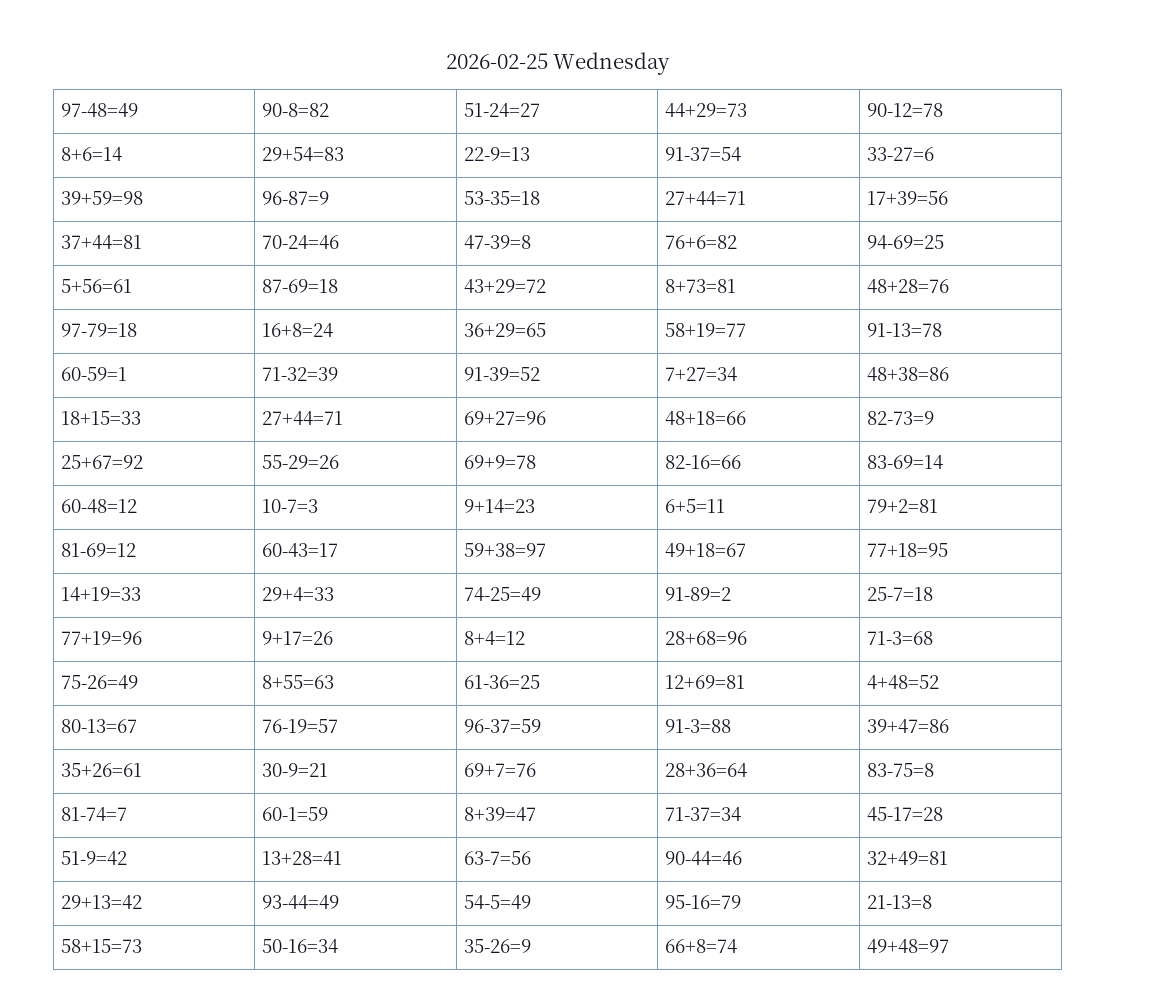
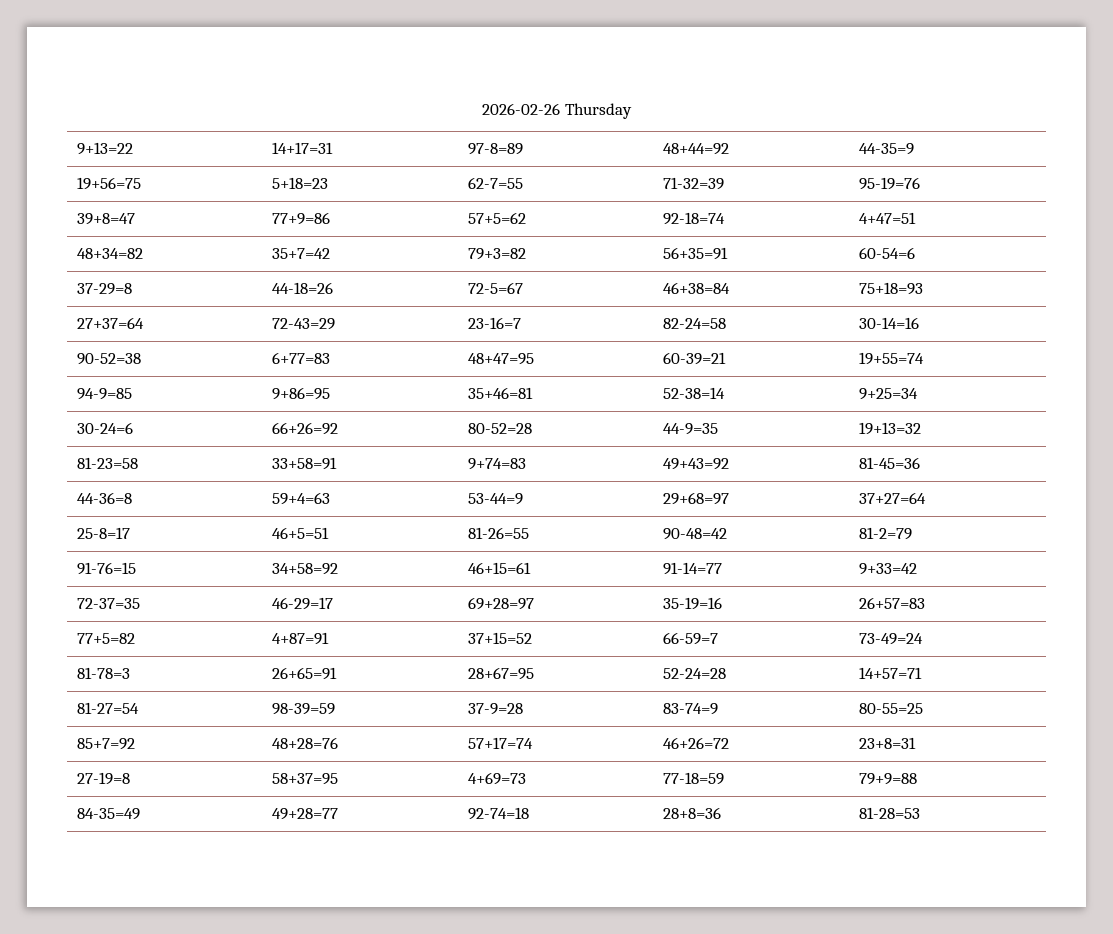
- 2026-02-25 Wednesday
- 97-48=49 | 90-8=82 | 51-24=27 | 44+29=73 | 90-12=78
- 8+6=14 | 29+54=83 | 22-9=13 | 91-37=54 | 33-27=6
- 39+59=98 | 96-87=9 | 53-35=18 | 27+44=71 | 17+39=56
- 37+44=81 | 70-24=46 | 47-39=8 | 76+6=82 | 94-69=25
- 5+56=61 | 87-69=18 | 43+29=72 | 8+73=81 | 48+28=76
- 97-79=18 | 16+8=24 | 36+29=65 | 58+19=77 | 91-13=78
- 60-59=1 | 71-32=39 | 91-39=52 | 7+27=34 | 48+38=86
- 18+15=33 | 27+44=71 | 69+27=96 | 48+18=66 | 82-73=9
- 25+67=92 | 55-29=26 | 69+9=78 | 82-16=66 | 83-69=14
- 60-48=12 | 10-7=3 | 9+14=23 | 6+5=11 | 79+2=81
- 81-69=12 | 60-43=17 | 59+38=97 | 49+18=67 | 77+18=95
- 14+19=33 | 29+4=33 | 74-25=49 | 91-89=2 | 25-7=18
- 77+19=96 | 9+17=26 | 8+4=12 | 28+68=96 | 71-3=68
- 75-26=49 | 8+55=63 | 61-36=25 | 12+69=81 | 4+48=52
- 80-13=67 | 76-19=57 | 96-37=59 | 91-3=88 | 39+47=86
- 35+26=61 | 30-9=21 | 69+7=76 | 28+36=64 | 83-75=8
- 81-74=7 | 60-1=59 | 8+39=47 | 71-37=34 | 45-17=28
- 51-9=42 | 13+28=41 | 63-7=56 | 90-44=46 | 32+49=81
- 29+13=42 | 93-44=49 | 54-5=49 | 95-16=79 | 21-13=8
- 58+15=73 | 50-16=34 | 35-26=9 | 66+8=74 | 49+48=97
+ 2026-02-26 Thursday
+ 9+13=22 | 14+17=31 | 97-8=89 | 48+44=92 | 44-35=9
+ 19+56=75 | 5+18=23 | 62-7=55 | 71-32=39 | 95-19=76
+ 39+8=47 | 77+9=86 | 57+5=62 | 92-18=74 | 4+47=51
+ 48+34=82 | 35+7=42 | 79+3=82 | 56+35=91 | 60-54=6
+ 37-29=8 | 44-18=26 | 72-5=67 | 46+38=84 | 75+18=93
+ 27+37=64 | 72-43=29 | 23-16=7 | 82-24=58 | 30-14=16
+ 90-52=38 | 6+77=83 | 48+47=95 | 60-39=21 | 19+55=74
+ 94-9=85 | 9+86=95 | 35+46=81 | 52-38=14 | 9+25=34
+ 30-24=6 | 66+26=92 | 80-52=28 | 44-9=35 | 19+13=32
+ 81-23=58 | 33+58=91 | 9+74=83 | 49+43=92 | 81-45=36
+ 44-36=8 | 59+4=63 | 53-44=9 | 29+68=97 | 37+27=64
+ 25-8=17 | 46+5=51 | 81-26=55 | 90-48=42 | 81-2=79
+ 91-76=15 | 34+58=92 | 46+15=61 | 91-14=77 | 9+33=42
+ 72-37=35 | 46-29=17 | 69+28=97 | 35-19=16 | 26+57=83
+ 77+5=82 | 4+87=91 | 37+15=52 | 66-59=7 | 73-49=24
+ 81-78=3 | 26+65=91 | 28+67=95 | 52-24=28 | 14+57=71
+ 81-27=54 | 98-39=59 | 37-9=28 | 83-74=9 | 80-55=25
+ 85+7=92 | 48+28=76 | 57+17=74 | 46+26=72 | 23+8=31
+ 27-19=8 | 58+37=95 | 4+69=73 | 77-18=59 | 79+9=88
+ 84-35=49 | 49+28=77 | 92-74=18 | 28+8=36 | 81-28=53

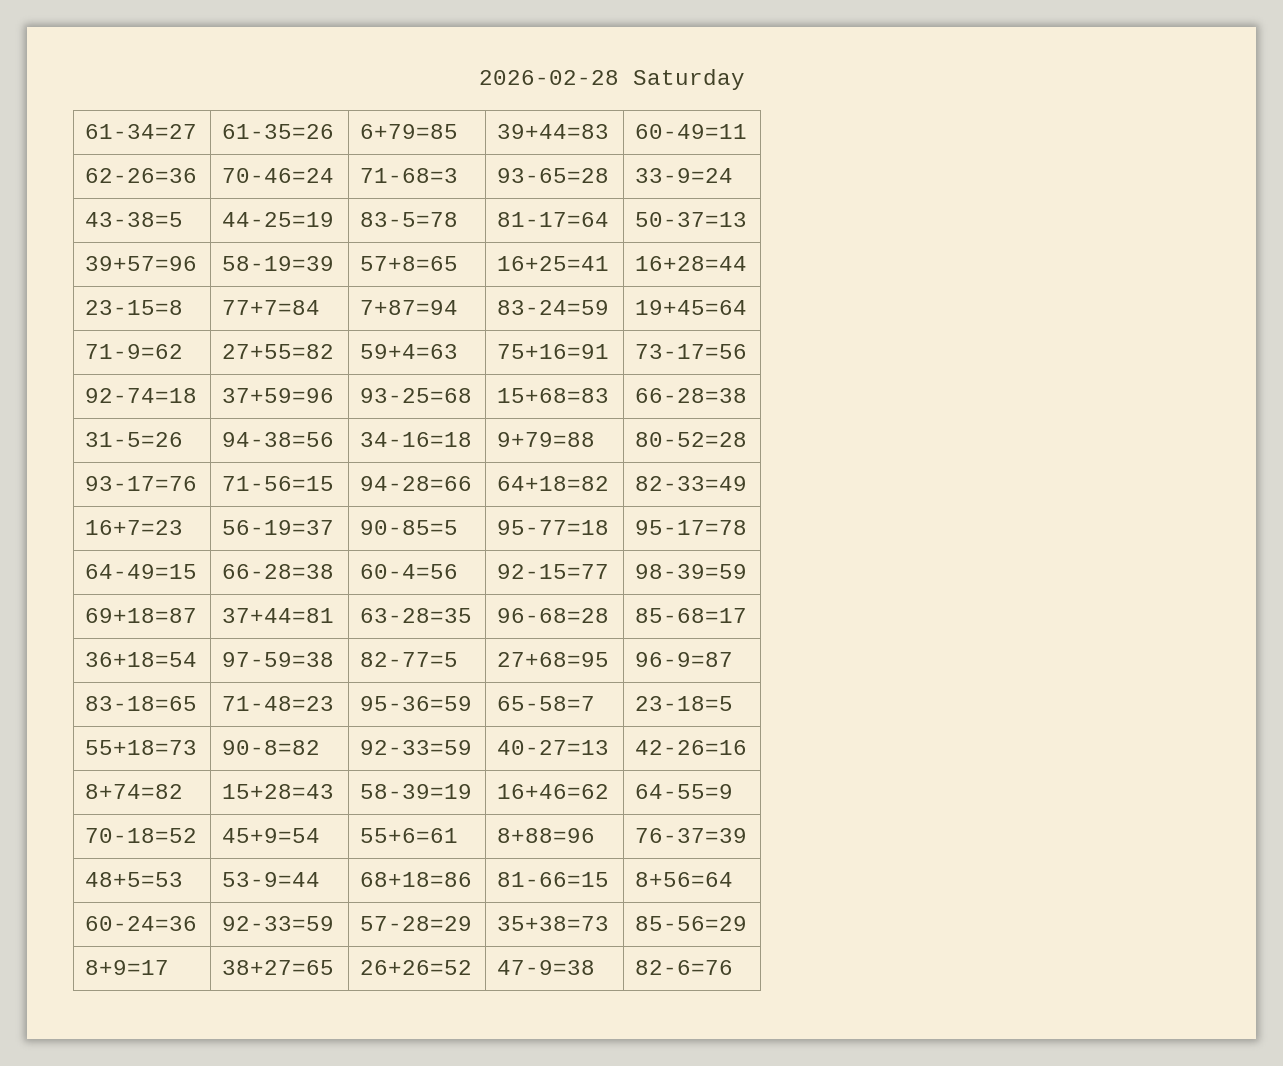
- 2026-02-26 Thursday
- 9+13=22 | 14+17=31 | 97-8=89 | 48+44=92 | 44-35=9
- 19+56=75 | 5+18=23 | 62-7=55 | 71-32=39 | 95-19=76
- 39+8=47 | 77+9=86 | 57+5=62 | 92-18=74 | 4+47=51
- 48+34=82 | 35+7=42 | 79+3=82 | 56+35=91 | 60-54=6
- 37-29=8 | 44-18=26 | 72-5=67 | 46+38=84 | 75+18=93
- 27+37=64 | 72-43=29 | 23-16=7 | 82-24=58 | 30-14=16
- 90-52=38 | 6+77=83 | 48+47=95 | 60-39=21 | 19+55=74
- 94-9=85 | 9+86=95 | 35+46=81 | 52-38=14 | 9+25=34
- 30-24=6 | 66+26=92 | 80-52=28 | 44-9=35 | 19+13=32
- 81-23=58 | 33+58=91 | 9+74=83 | 49+43=92 | 81-45=36
- 44-36=8 | 59+4=63 | 53-44=9 | 29+68=97 | 37+27=64
- 25-8=17 | 46+5=51 | 81-26=55 | 90-48=42 | 81-2=79
- 91-76=15 | 34+58=92 | 46+15=61 | 91-14=77 | 9+33=42
- 72-37=35 | 46-29=17 | 69+28=97 | 35-19=16 | 26+57=83
- 77+5=82 | 4+87=91 | 37+15=52 | 66-59=7 | 73-49=24
- 81-78=3 | 26+65=91 | 28+67=95 | 52-24=28 | 14+57=71
- 81-27=54 | 98-39=59 | 37-9=28 | 83-74=9 | 80-55=25
- 85+7=92 | 48+28=76 | 57+17=74 | 46+26=72 | 23+8=31
- 27-19=8 | 58+37=95 | 4+69=73 | 77-18=59 | 79+9=88
- 84-35=49 | 49+28=77 | 92-74=18 | 28+8=36 | 81-28=53
+ 2026-02-28 Saturday
+ 61-34=27 | 61-35=26 | 6+79=85 | 39+44=83 | 60-49=11
+ 62-26=36 | 70-46=24 | 71-68=3 | 93-65=28 | 33-9=24
+ 43-38=5 | 44-25=19 | 83-5=78 | 81-17=64 | 50-37=13
+ 39+57=96 | 58-19=39 | 57+8=65 | 16+25=41 | 16+28=44
+ 23-15=8 | 77+7=84 | 7+87=94 | 83-24=59 | 19+45=64
+ 71-9=62 | 27+55=82 | 59+4=63 | 75+16=91 | 73-17=56
+ 92-74=18 | 37+59=96 | 93-25=68 | 15+68=83 | 66-28=38
+ 31-5=26 | 94-38=56 | 34-16=18 | 9+79=88 | 80-52=28
+ 93-17=76 | 71-56=15 | 94-28=66 | 64+18=82 | 82-33=49
+ 16+7=23 | 56-19=37 | 90-85=5 | 95-77=18 | 95-17=78
+ 64-49=15 | 66-28=38 | 60-4=56 | 92-15=77 | 98-39=59
+ 69+18=87 | 37+44=81 | 63-28=35 | 96-68=28 | 85-68=17
+ 36+18=54 | 97-59=38 | 82-77=5 | 27+68=95 | 96-9=87
+ 83-18=65 | 71-48=23 | 95-36=59 | 65-58=7 | 23-18=5
+ 55+18=73 | 90-8=82 | 92-33=59 | 40-27=13 | 42-26=16
+ 8+74=82 | 15+28=43 | 58-39=19 | 16+46=62 | 64-55=9
+ 70-18=52 | 45+9=54 | 55+6=61 | 8+88=96 | 76-37=39
+ 48+5=53 | 53-9=44 | 68+18=86 | 81-66=15 | 8+56=64
+ 60-24=36 | 92-33=59 | 57-28=29 | 35+38=73 | 85-56=29
+ 8+9=17 | 38+27=65 | 26+26=52 | 47-9=38 | 82-6=76

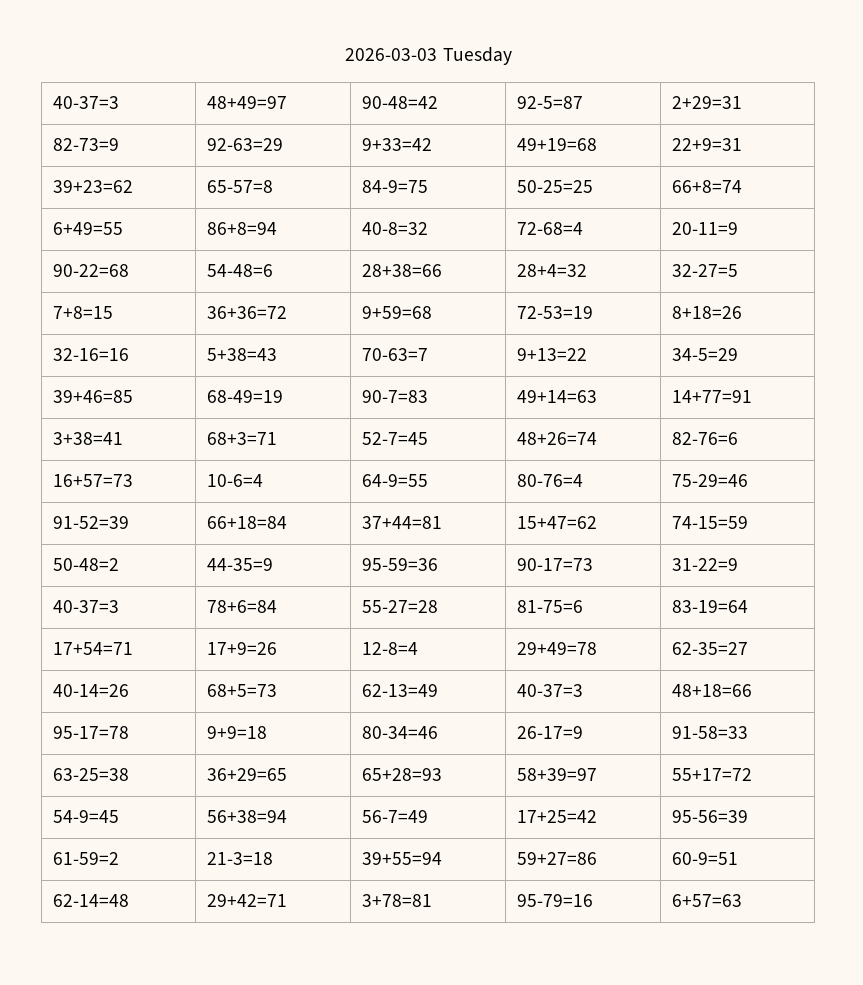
- 2026-02-28 Saturday
- 61-34=27 | 61-35=26 | 6+79=85 | 39+44=83 | 60-49=11
- 62-26=36 | 70-46=24 | 71-68=3 | 93-65=28 | 33-9=24
- 43-38=5 | 44-25=19 | 83-5=78 | 81-17=64 | 50-37=13
- 39+57=96 | 58-19=39 | 57+8=65 | 16+25=41 | 16+28=44
- 23-15=8 | 77+7=84 | 7+87=94 | 83-24=59 | 19+45=64
- 71-9=62 | 27+55=82 | 59+4=63 | 75+16=91 | 73-17=56
- 92-74=18 | 37+59=96 | 93-25=68 | 15+68=83 | 66-28=38
- 31-5=26 | 94-38=56 | 34-16=18 | 9+79=88 | 80-52=28
- 93-17=76 | 71-56=15 | 94-28=66 | 64+18=82 | 82-33=49
- 16+7=23 | 56-19=37 | 90-85=5 | 95-77=18 | 95-17=78
- 64-49=15 | 66-28=38 | 60-4=56 | 92-15=77 | 98-39=59
- 69+18=87 | 37+44=81 | 63-28=35 | 96-68=28 | 85-68=17
- 36+18=54 | 97-59=38 | 82-77=5 | 27+68=95 | 96-9=87
- 83-18=65 | 71-48=23 | 95-36=59 | 65-58=7 | 23-18=5
- 55+18=73 | 90-8=82 | 92-33=59 | 40-27=13 | 42-26=16
- 8+74=82 | 15+28=43 | 58-39=19 | 16+46=62 | 64-55=9
- 70-18=52 | 45+9=54 | 55+6=61 | 8+88=96 | 76-37=39
- 48+5=53 | 53-9=44 | 68+18=86 | 81-66=15 | 8+56=64
- 60-24=36 | 92-33=59 | 57-28=29 | 35+38=73 | 85-56=29
- 8+9=17 | 38+27=65 | 26+26=52 | 47-9=38 | 82-6=76
+ 2026-03-03 Tuesday
+ 40-37=3 | 48+49=97 | 90-48=42 | 92-5=87 | 2+29=31
+ 82-73=9 | 92-63=29 | 9+33=42 | 49+19=68 | 22+9=31
+ 39+23=62 | 65-57=8 | 84-9=75 | 50-25=25 | 66+8=74
+ 6+49=55 | 86+8=94 | 40-8=32 | 72-68=4 | 20-11=9
+ 90-22=68 | 54-48=6 | 28+38=66 | 28+4=32 | 32-27=5
+ 7+8=15 | 36+36=72 | 9+59=68 | 72-53=19 | 8+18=26
+ 32-16=16 | 5+38=43 | 70-63=7 | 9+13=22 | 34-5=29
+ 39+46=85 | 68-49=19 | 90-7=83 | 49+14=63 | 14+77=91
+ 3+38=41 | 68+3=71 | 52-7=45 | 48+26=74 | 82-76=6
+ 16+57=73 | 10-6=4 | 64-9=55 | 80-76=4 | 75-29=46
+ 91-52=39 | 66+18=84 | 37+44=81 | 15+47=62 | 74-15=59
+ 50-48=2 | 44-35=9 | 95-59=36 | 90-17=73 | 31-22=9
+ 40-37=3 | 78+6=84 | 55-27=28 | 81-75=6 | 83-19=64
+ 17+54=71 | 17+9=26 | 12-8=4 | 29+49=78 | 62-35=27
+ 40-14=26 | 68+5=73 | 62-13=49 | 40-37=3 | 48+18=66
+ 95-17=78 | 9+9=18 | 80-34=46 | 26-17=9 | 91-58=33
+ 63-25=38 | 36+29=65 | 65+28=93 | 58+39=97 | 55+17=72
+ 54-9=45 | 56+38=94 | 56-7=49 | 17+25=42 | 95-56=39
+ 61-59=2 | 21-3=18 | 39+55=94 | 59+27=86 | 60-9=51
+ 62-14=48 | 29+42=71 | 3+78=81 | 95-79=16 | 6+57=63

